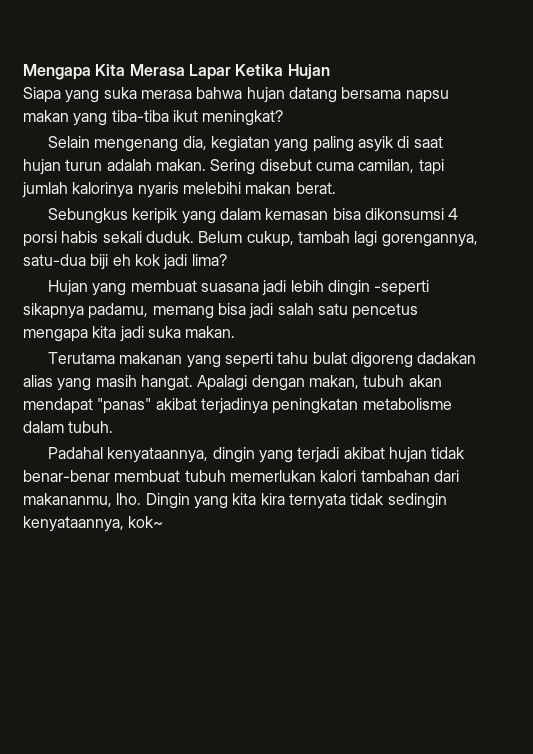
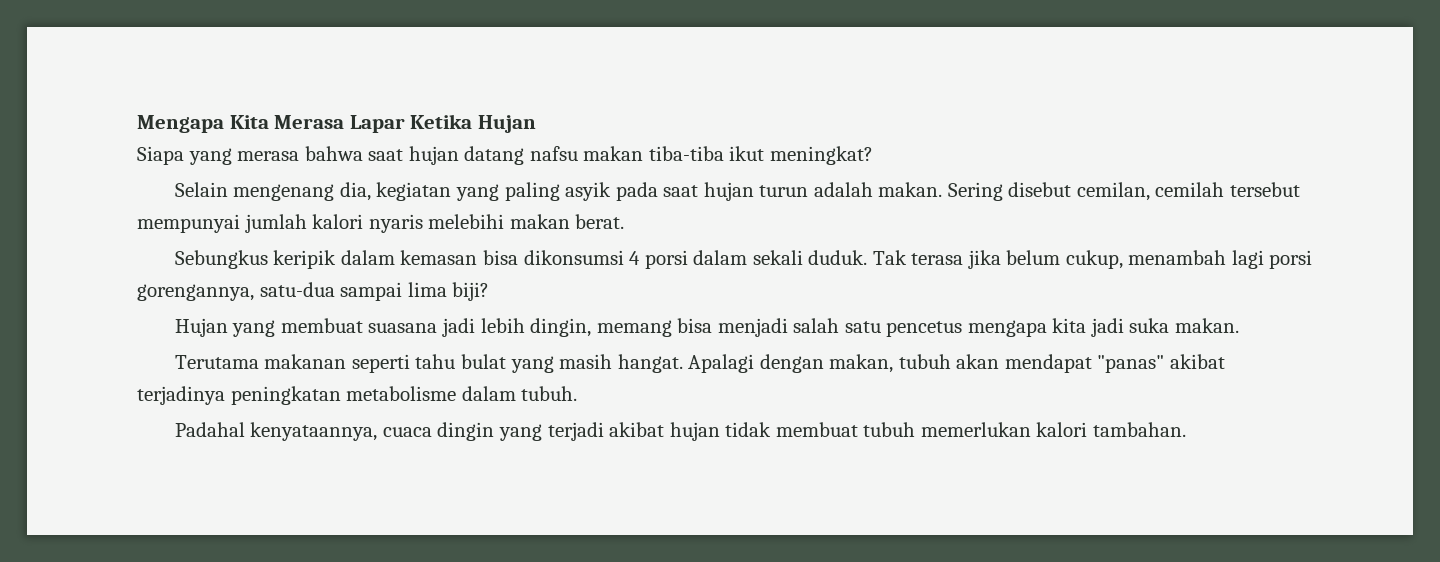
- Siapa yang suka merasa bahwa hujan datang bersama napsu makan yang tiba-tiba ikut meningkat?
+ Siapa yang merasa bahwa saat hujan datang nafsu makan tiba-tiba ikut meningkat?
- Selain mengenang dia, kegiatan yang paling asyik di saat hujan turun adalah makan.
+ Selain mengenang dia, kegiatan yang paling asyik pada saat hujan turun adalah makan.
- Sering disebut cuma camilan, tapi jumlah kalorinya nyaris melebihi makan berat.
+ Sering disebut cemilan, cemilah tersebut mempunyai jumlah kalori nyaris melebihi makan berat.
- Sebungkus keripik yang dalam kemasan bisa dikonsumsi 4 porsi habis sekali duduk.
+ Sebungkus keripik dalam kemasan bisa dikonsumsi 4 porsi dalam sekali duduk.
- Belum cukup, tambah lagi gorengannya, satu-dua biji eh kok jadi lima?
+ Tak terasa jika belum cukup, menambah lagi porsi gorengannya, satu-dua sampai lima biji?
- Hujan yang membuat suasana jadi lebih dingin -seperti sikapnya padamu, memang bisa jadi salah satu pencetus mengapa kita jadi suka makan.
+ Hujan yang membuat suasana jadi lebih dingin, memang bisa menjadi salah satu pencetus mengapa kita jadi suka makan.
- Terutama makanan yang seperti tahu bulat digoreng dadakan alias yang masih hangat.
+ Terutama makanan seperti tahu bulat yang masih hangat.
- Padahal kenyataannya, dingin yang terjadi akibat hujan tidak benar-benar membuat tubuh memerlukan kalori tambahan dari makananmu, lho. Dingin yang kita kira ternyata tidak sedingin kenyataannya, kok~
+ Padahal kenyataannya, cuaca dingin yang terjadi akibat hujan tidak membuat tubuh memerlukan kalori tambahan.

